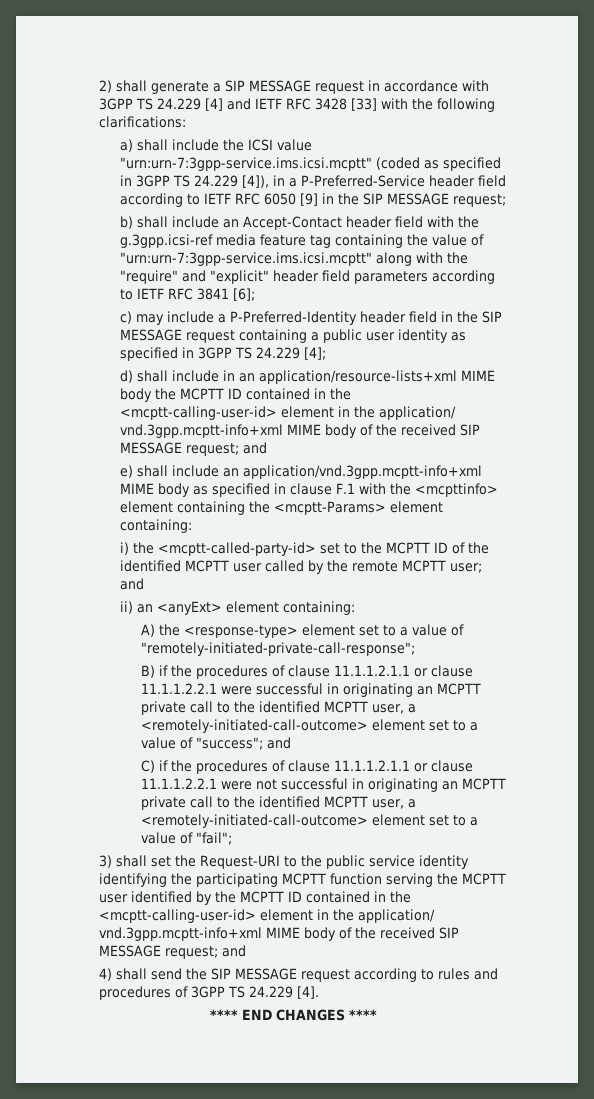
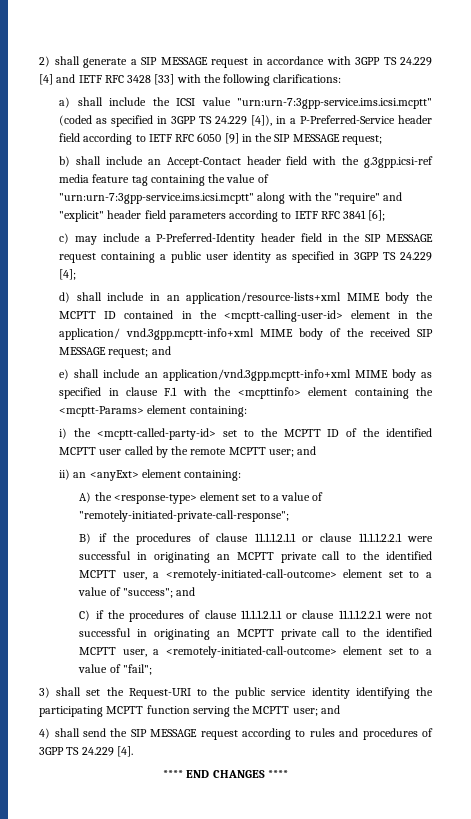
- 3) shall set the Request-URI to the public service identity identifying the participating MCPTT function serving the MCPTT user identified by the MCPTT ID contained in the <mcptt-calling-user-id> element in the application/ vnd.3gpp.mcptt-info+xml MIME body of the received SIP MESSAGE request; and
+ 3) shall set the Request-URI to the public service identity identifying the participating MCPTT function serving the MCPTT user; and

